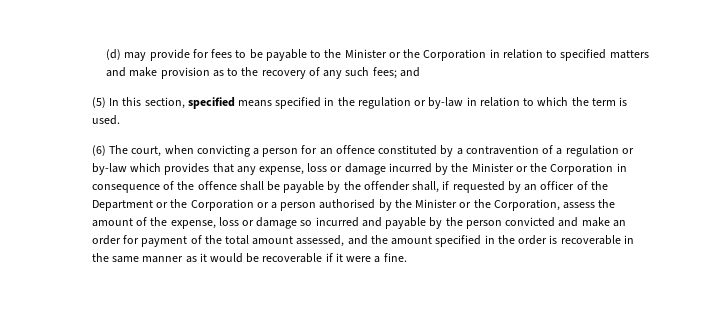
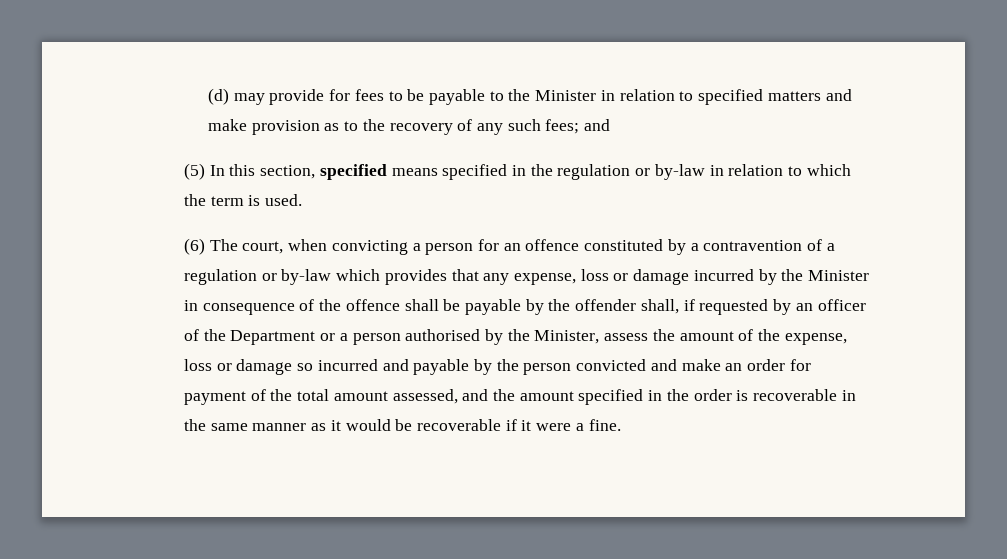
- (d) may provide for fees to be payable to the Minister or the Corporation in relation to specified matters and make provision as to the recovery of any such fees; and
+ (d) may provide for fees to be payable to the Minister in relation to specified matters and make provision as to the recovery of any such fees; and
- (6) The court, when convicting a person for an offence constituted by a contravention of a regulation or by-law which provides that any expense, loss or damage incurred by the Minister or the Corporation in consequence of the offence shall be payable by the offender shall, if requested by an officer of the Department or the Corporation or a person authorised by the Minister or the Corporation, assess the amount of the expense, loss or damage so incurred and payable by the person convicted and make an order for payment of the total amount assessed, and the amount specified in the order is recoverable in the same manner as it would be recoverable if it were a fine.
+ (6) The court, when convicting a person for an offence constituted by a contravention of a regulation or by-law which provides that any expense, loss or damage incurred by the Minister in consequence of the offence shall be payable by the offender shall, if requested by an officer of the Department or a person authorised by the Minister, assess the amount of the expense, loss or damage so incurred and payable by the person convicted and make an order for payment of the total amount assessed, and the amount specified in the order is recoverable in the same manner as it would be recoverable if it were a fine.

